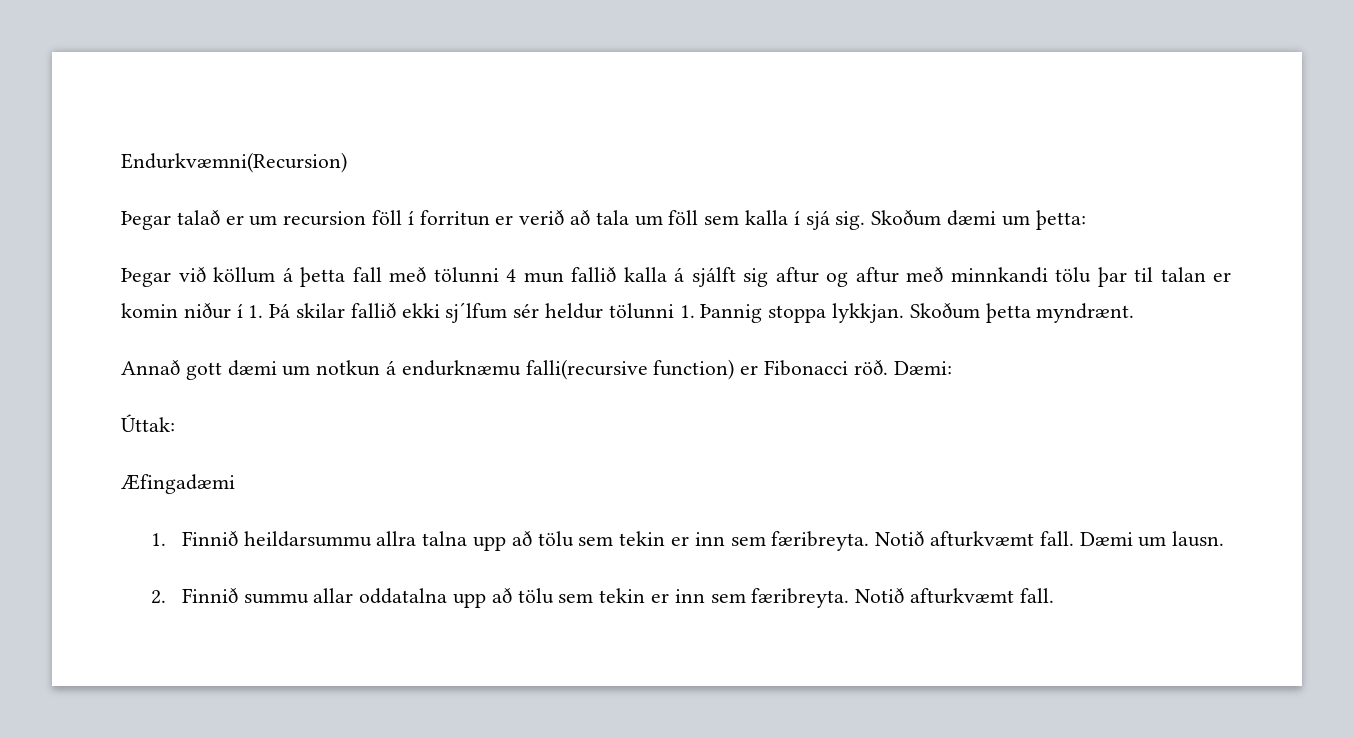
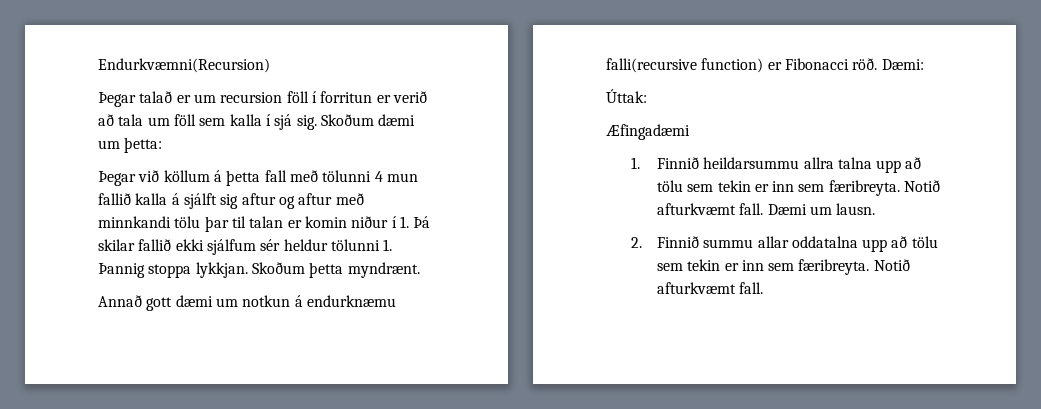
- Þegar við köllum á þetta fall með tölunni 4 mun fallið kalla á sjálft sig aftur og aftur með minnkandi tölu þar til talan er komin niður í 1. Þá skilar fallið ekki sj´lfum sér heldur tölunni 1. Þannig stoppa lykkjan.
+ Þegar við köllum á þetta fall með tölunni 4 mun fallið kalla á sjálft sig aftur og aftur með minnkandi tölu þar til talan er komin niður í 1. Þá skilar fallið ekki sjálfum sér heldur tölunni 1. Þannig stoppa lykkjan.

